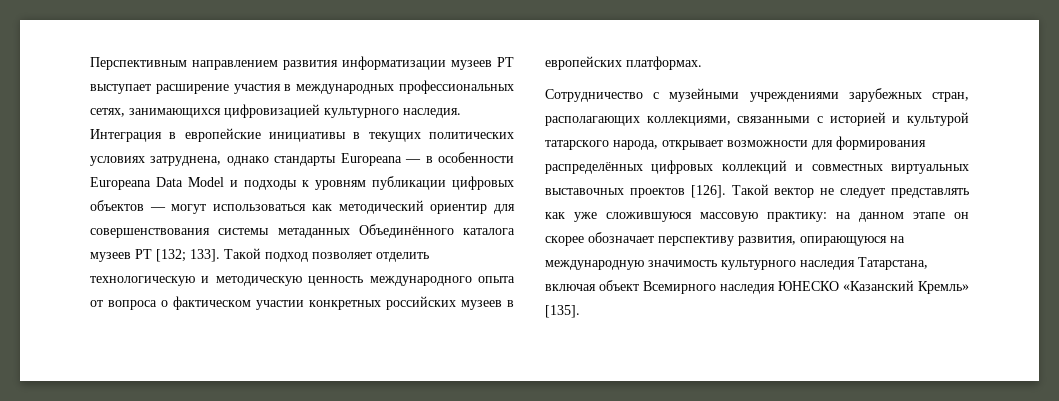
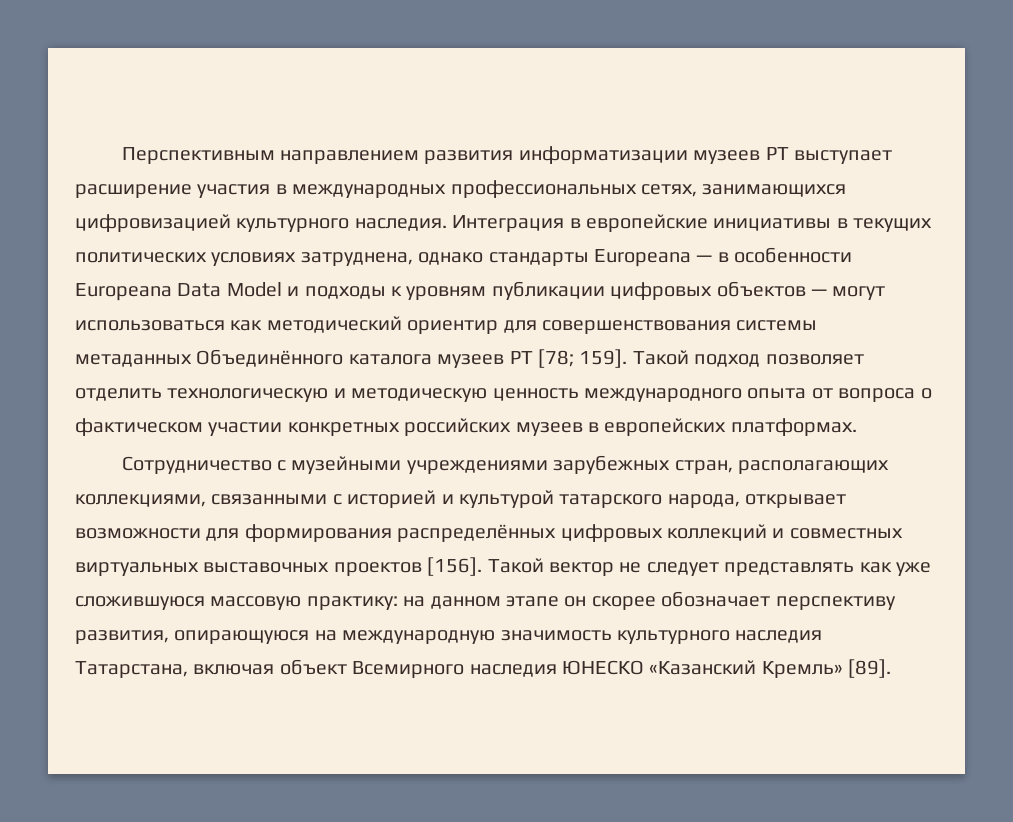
- Интеграция в европейские инициативы в текущих политических условиях затруднена, однако стандарты Europeana — в особенности Europeana Data Model и подходы к уровням публикации цифровых объектов — могут использоваться как методический ориентир для совершенствования системы метаданных Объединённого каталога музеев РТ [132; 133].
+ Интеграция в европейские инициативы в текущих политических условиях затруднена, однако стандарты Europeana — в особенности Europeana Data Model и подходы к уровням публикации цифровых объектов — могут использоваться как методический ориентир для совершенствования системы метаданных Объединённого каталога музеев РТ [78; 159].
- Сотрудничество с музейными учреждениями зарубежных стран, располагающих коллекциями, связанными с историей и культурой татарского народа, открывает возможности для формирования распределённых цифровых коллекций и совместных виртуальных выставочных проектов [126].
+ Сотрудничество с музейными учреждениями зарубежных стран, располагающих коллекциями, связанными с историей и культурой татарского народа, открывает возможности для формирования распределённых цифровых коллекций и совместных виртуальных выставочных проектов [156].
- Такой вектор не следует представлять как уже сложившуюся массовую практику: на данном этапе он скорее обозначает перспективу развития, опирающуюся на международную значимость культурного наследия Татарстана, включая объект Всемирного наследия ЮНЕСКО «Казанский Кремль» [135].
+ Такой вектор не следует представлять как уже сложившуюся массовую практику: на данном этапе он скорее обозначает перспективу развития, опирающуюся на международную значимость культурного наследия Татарстана, включая объект Всемирного наследия ЮНЕСКО «Казанский Кремль» [89].

